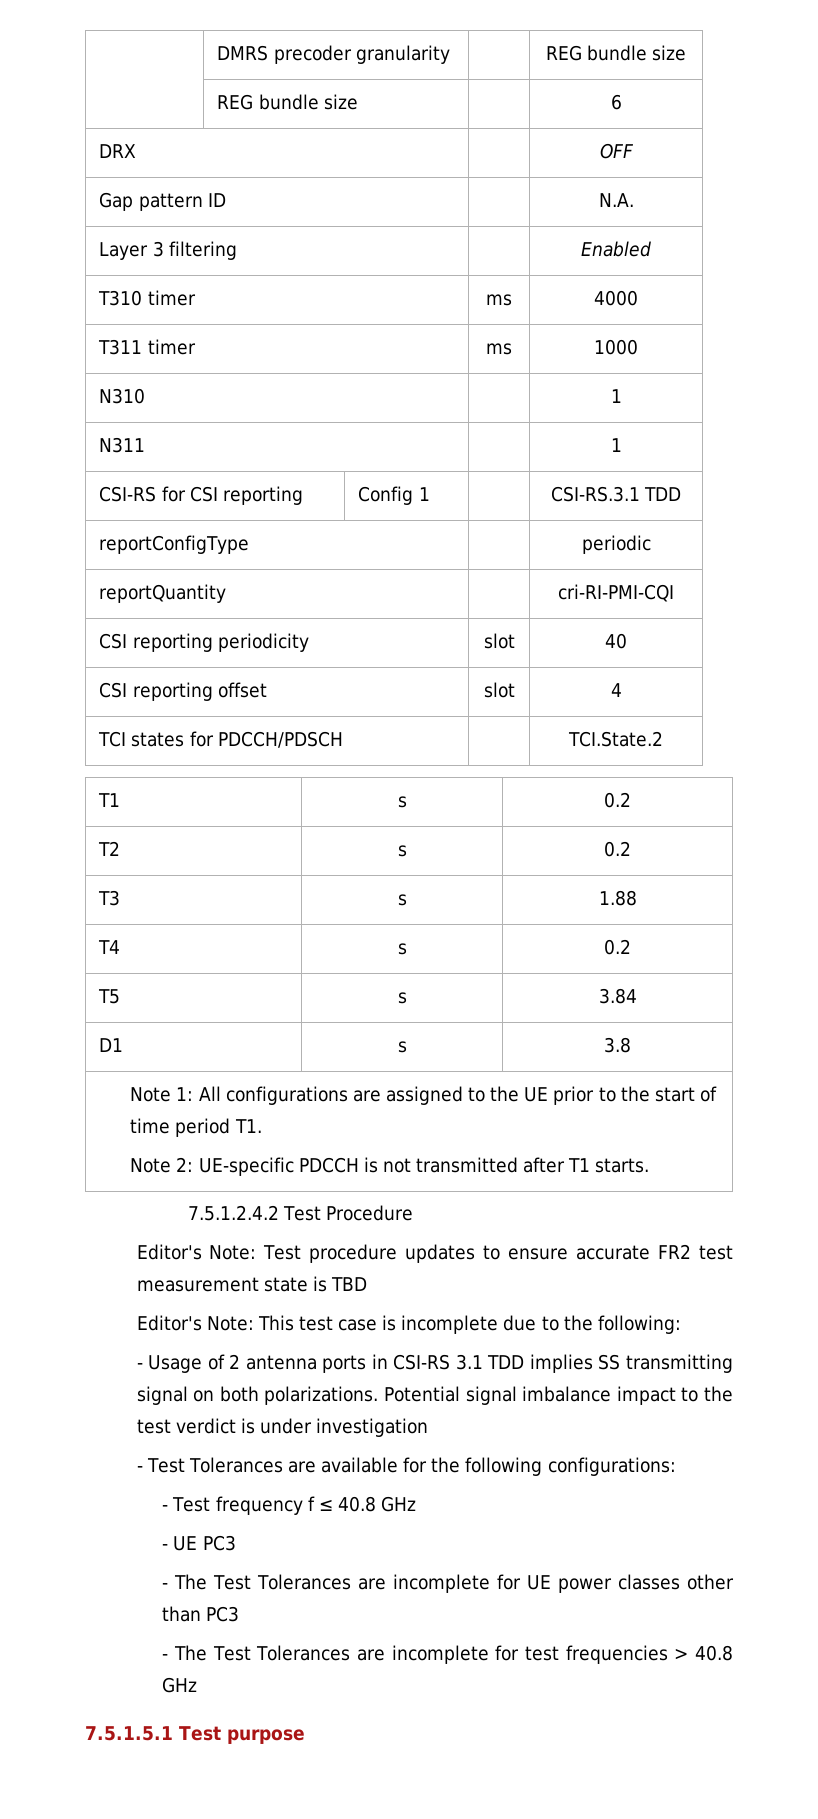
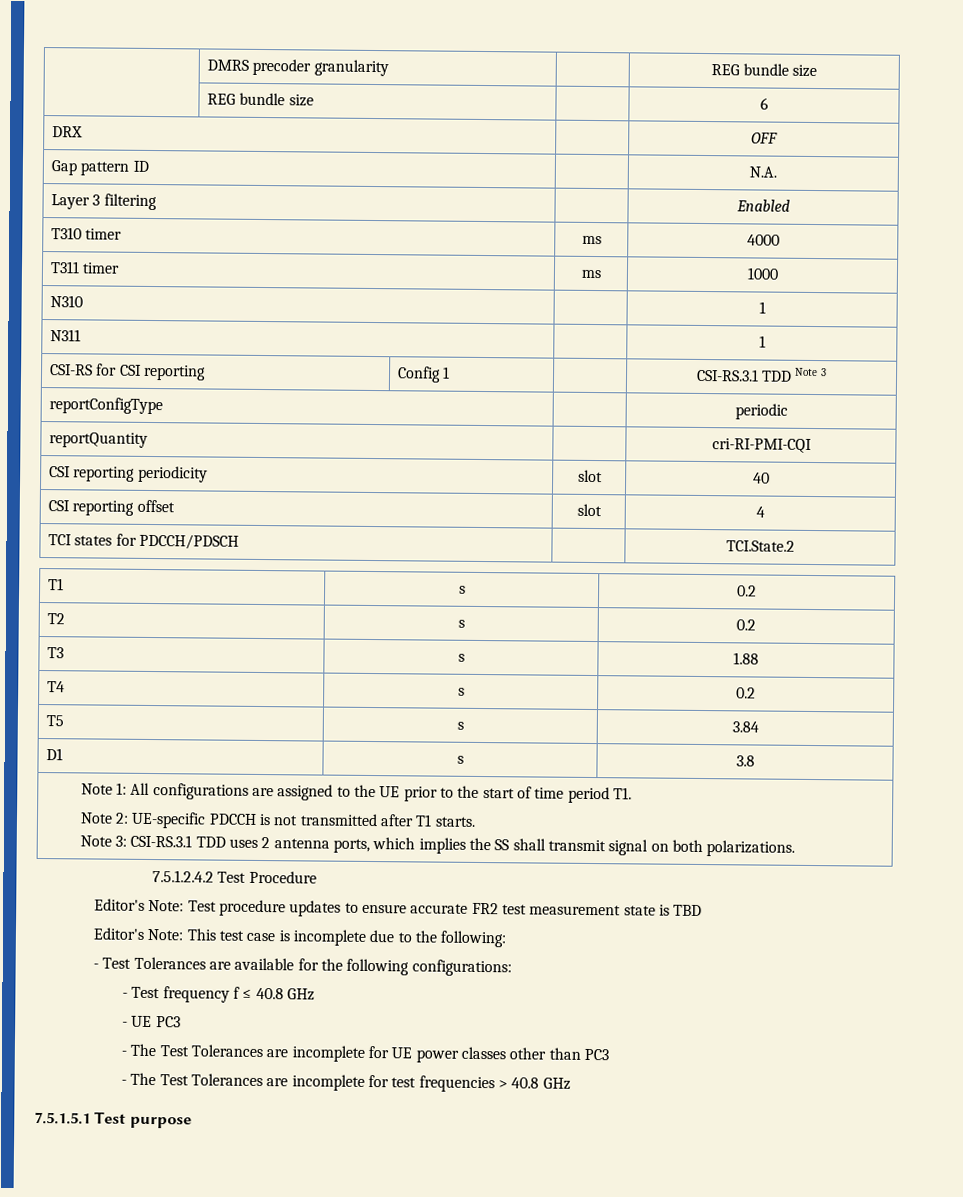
- CSI-RS for CSI reporting | Config 1 | | CSI-RS.3.1 TDD
+ CSI-RS for CSI reporting | Config 1 | | CSI-RS.3.1 TDD Note 3
+ Note 3: CSI-RS.3.1 TDD uses 2 antenna ports, which implies the SS shall transmit signal on both polarizations.
- - Usage of 2 antenna ports in CSI-RS 3.1 TDD implies SS transmitting signal on both polarizations. Potential signal imbalance impact to the test verdict is under investigation

